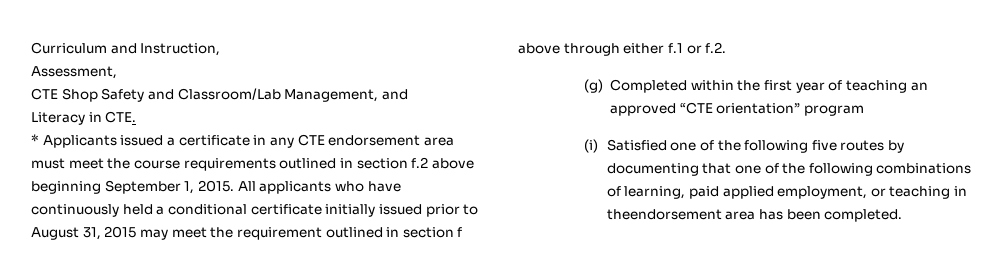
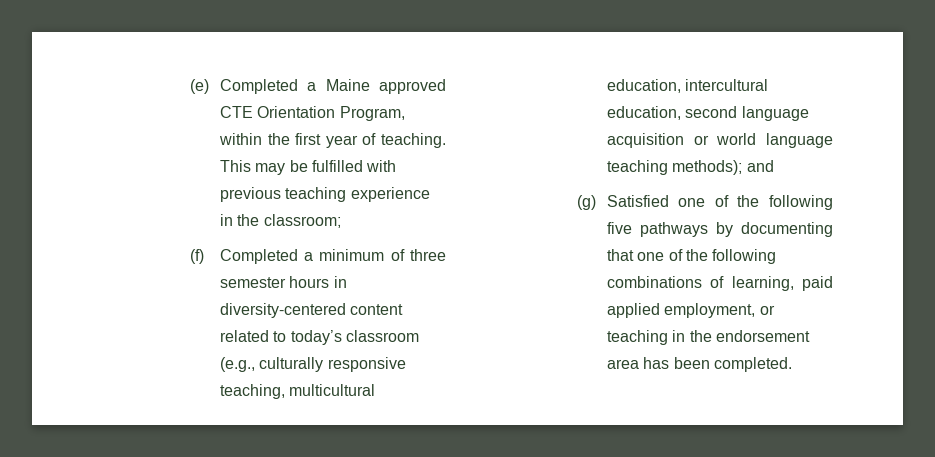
- Curriculum and Instruction,
- Assessment,
- CTE Shop Safety and Classroom/Lab Management, and
- Literacy in CTE.
- * Applicants issued a certificate in any CTE endorsement area must meet the course requirements outlined in section f.2 above beginning September 1, 2015. All applicants who have continuously held a conditional certificate initially issued prior to August 31, 2015 may meet the requirement outlined in section f above through either f.1 or f.2.
- (g) Completed within the first year of teaching an approved “CTE orientation” program
- (i) Satisfied one of the following five routes by documenting that one of the following combinations of learning, paid applied employment, or teaching in theendorsement area has been completed.
+ (e) Completed a Maine approved CTE Orientation Program, within the first year of teaching. This may be fulfilled with previous teaching experience in the classroom;
+ (f) Completed a minimum of three semester hours in diversity-centered content related to today’s classroom (e.g., culturally responsive teaching, multicultural education, intercultural education, second language acquisition or world language teaching methods); and
+ (g) Satisfied one of the following five pathways by documenting that one of the following combinations of learning, paid applied employment, or teaching in the endorsement area has been completed.

